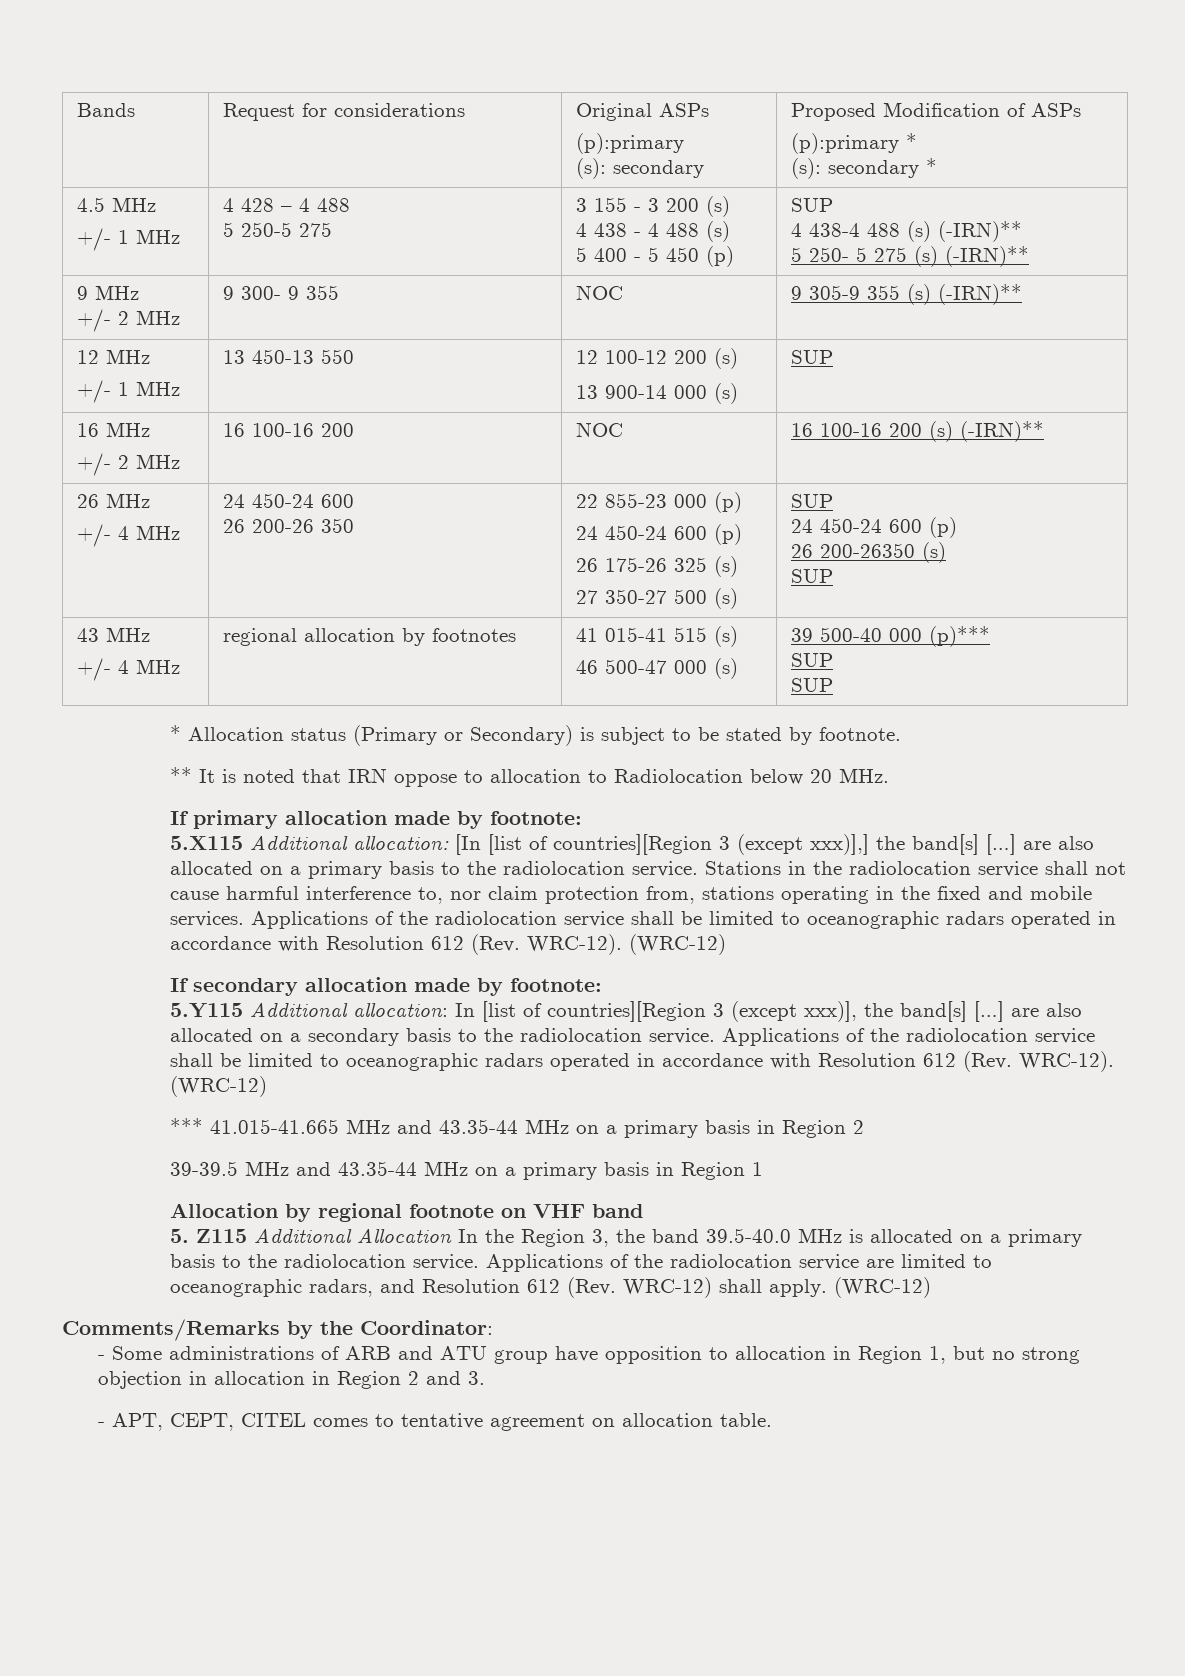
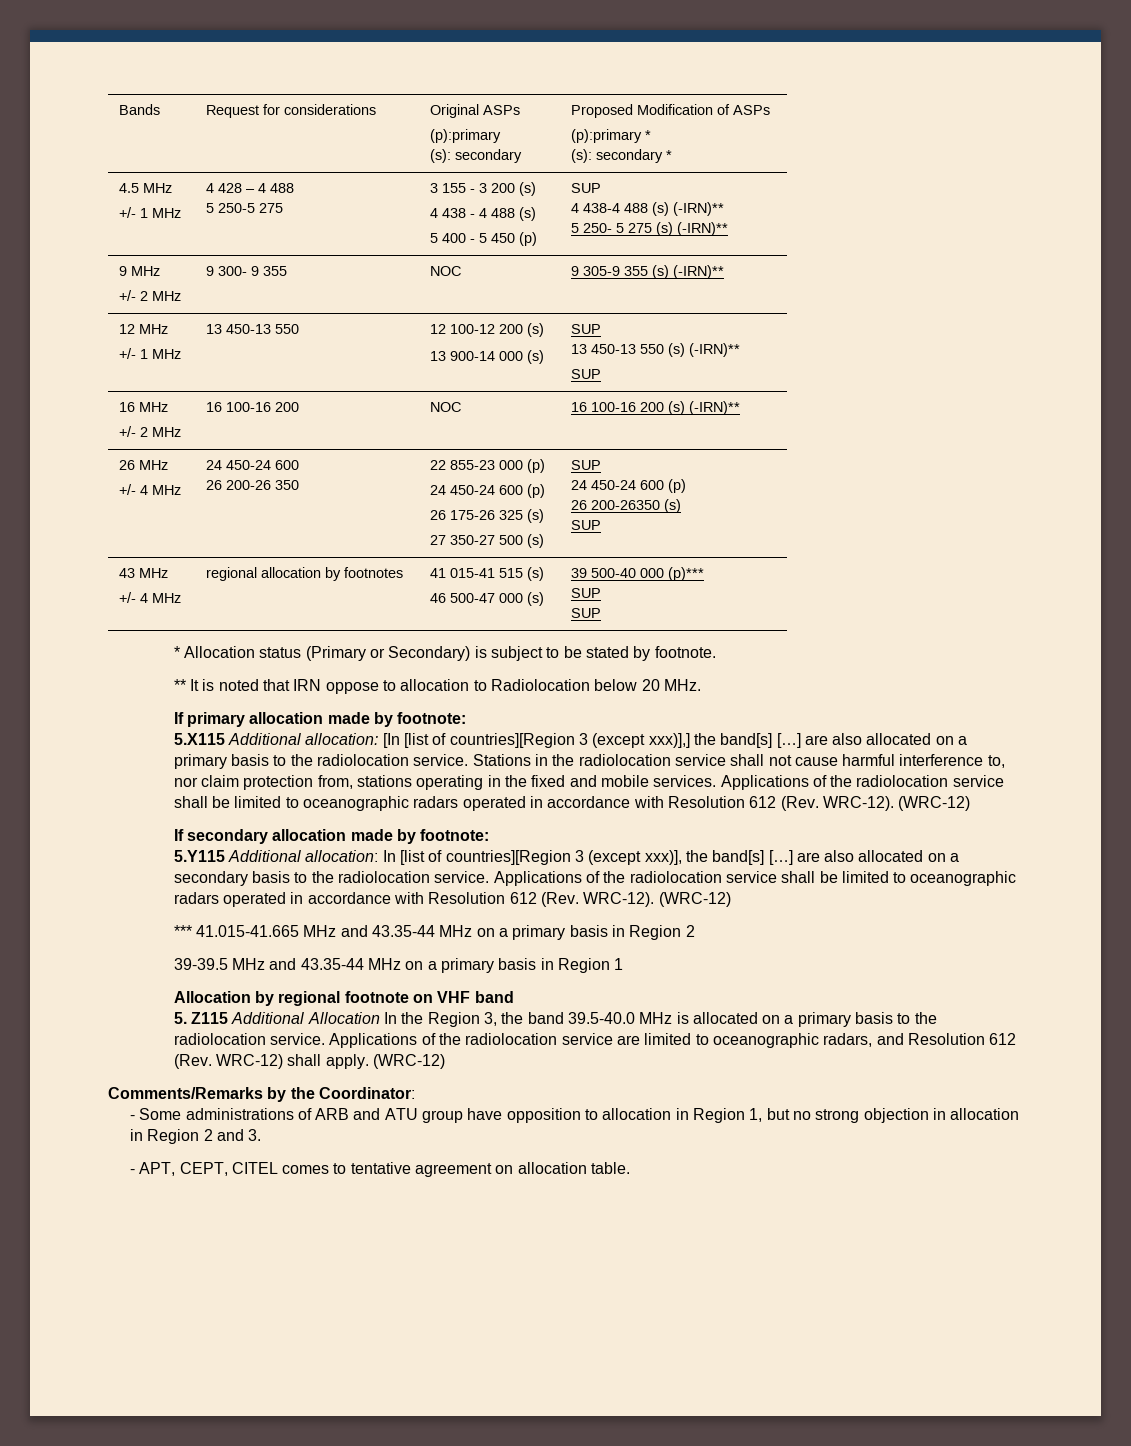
  12 MHz
  +/- 1 MHz | 13 450-13 550 | 12 100-12 200 (s)
  13 900-14 000 (s) | SUP
+ 13 450-13 550 (s) (-IRN)**
+ SUP

